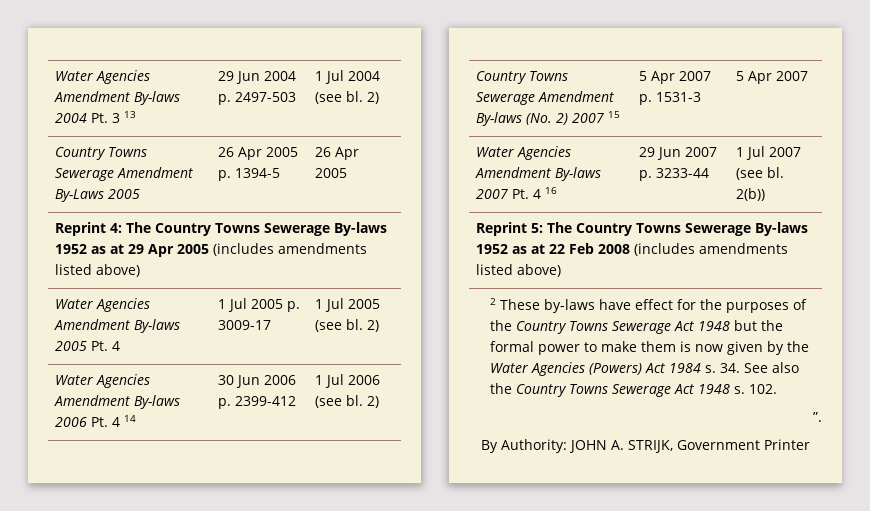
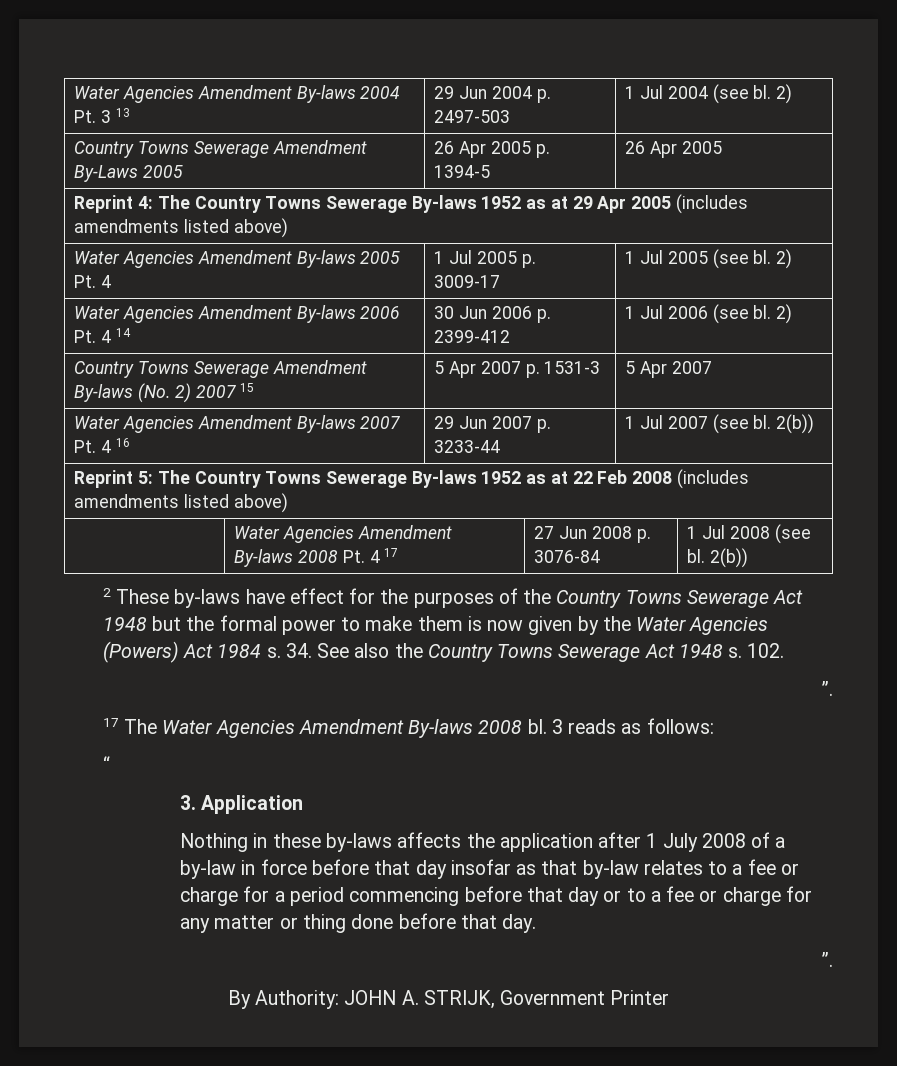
+ | Water Agencies Amendment By-laws 2008 Pt. 4 17 | 27 Jun 2008 p. 3076-84 | 1 Jul 2008 (see bl. 2(b))
+ 17 The Water Agencies Amendment By-laws 2008 bl. 3 reads as follows:
+ “
+ 3. Application
+ Nothing in these by-laws affects the application after 1 July 2008 of a by-law in force before that day insofar as that by-law relates to a fee or charge for a period commencing before that day or to a fee or charge for any matter or thing done before that day.
+ ”.

